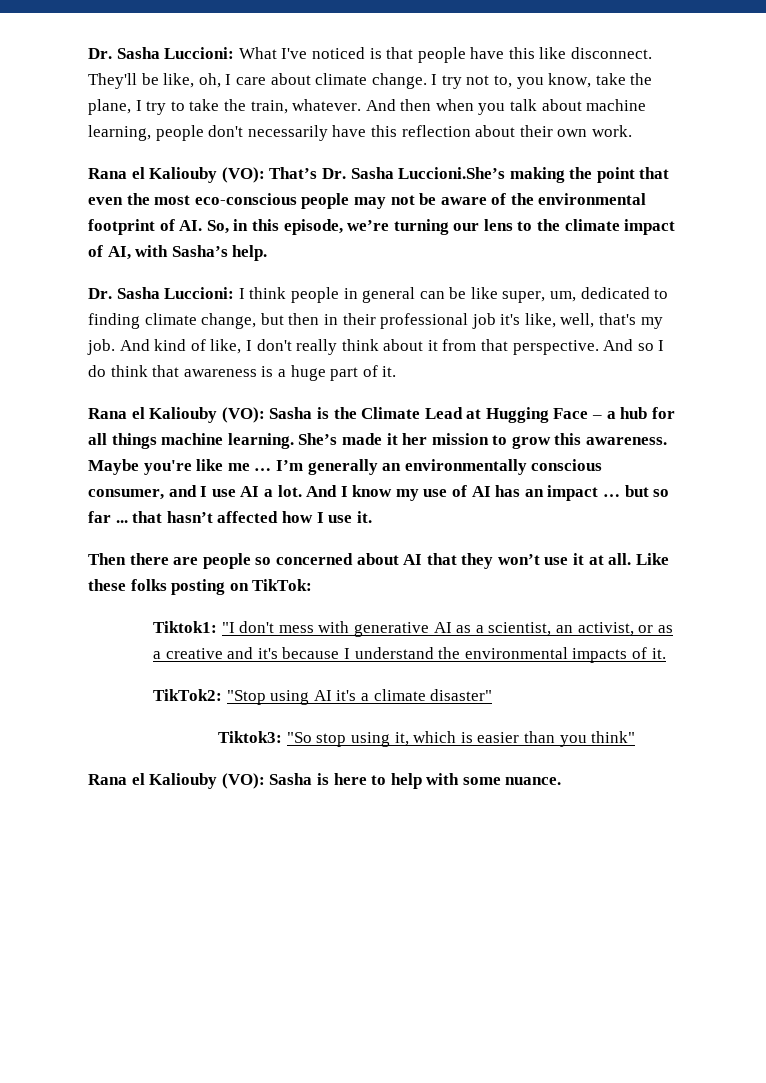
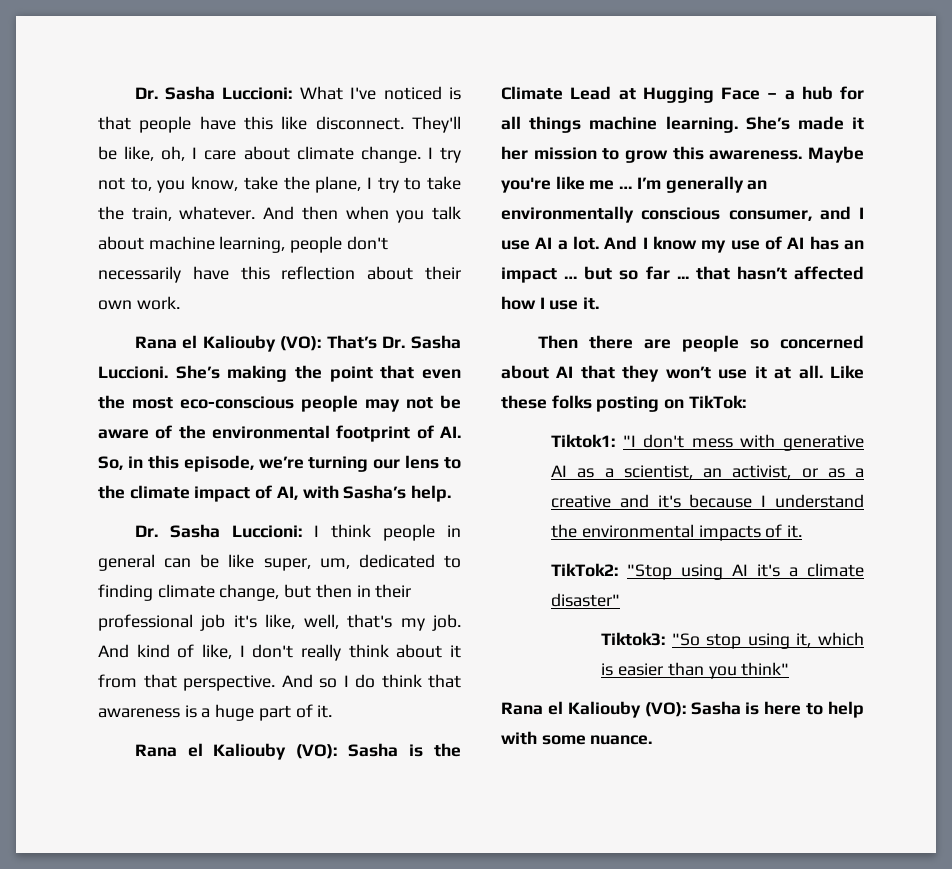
- Rana el Kaliouby (VO): That’s Dr. Sasha Luccioni.She’s making the point that even the most eco-conscious people may not be aware of the environmental footprint of AI. So, in this episode, we’re turning our lens to the climate impact of AI, with Sasha’s help.
+ Rana el Kaliouby (VO): That’s Dr. Sasha Luccioni. She’s making the point that even the most eco-conscious people may not be aware of the environmental footprint of AI. So, in this episode, we’re turning our lens to the climate impact of AI, with Sasha’s help.

